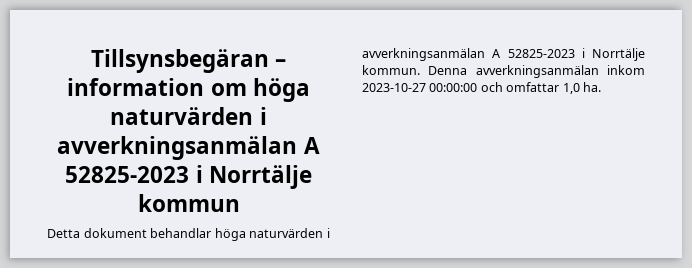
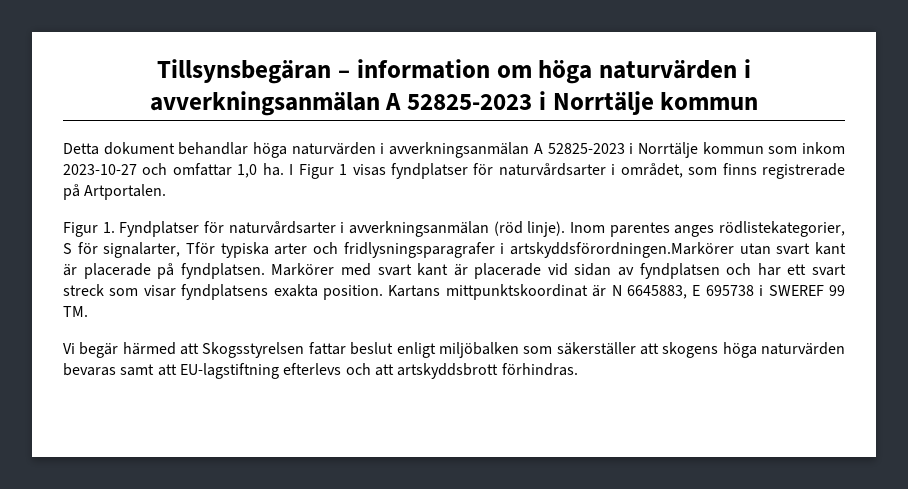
- Detta dokument behandlar höga naturvärden i avverkningsanmälan A 52825-2023 i Norrtälje kommun. Denna avverkningsanmälan inkom 2023-10-27 00:00:00 och omfattar 1,0 ha.
+ Detta dokument behandlar höga naturvärden i avverkningsanmälan A 52825-2023 i Norrtälje kommun som inkom 2023-10-27 och omfattar 1,0 ha.
+ I Figur 1 visas fyndplatser för naturvårdsarter i området, som finns registrerade på Artportalen.
+ Figur 1. Fyndplatser för naturvårdsarter i avverkningsanmälan (röd linje). Inom parentes anges rödlistekategorier, S för signalarter, Tför typiska arter och fridlysningsparagrafer i artskyddsförordningen.Markörer utan svart kant är placerade på fyndplatsen. Markörer med svart kant är placerade vid sidan av fyndplatsen och har ett svart streck som visar fyndplatsens exakta position. Kartans mittpunktskoordinat är N 6645883, E 695738 i SWEREF 99 TM.
+ Vi begär härmed att Skogsstyrelsen fattar beslut enligt miljöbalken som säkerställer att skogens höga naturvärden bevaras samt att EU-lagstiftning efterlevs och att artskyddsbrott förhindras.

